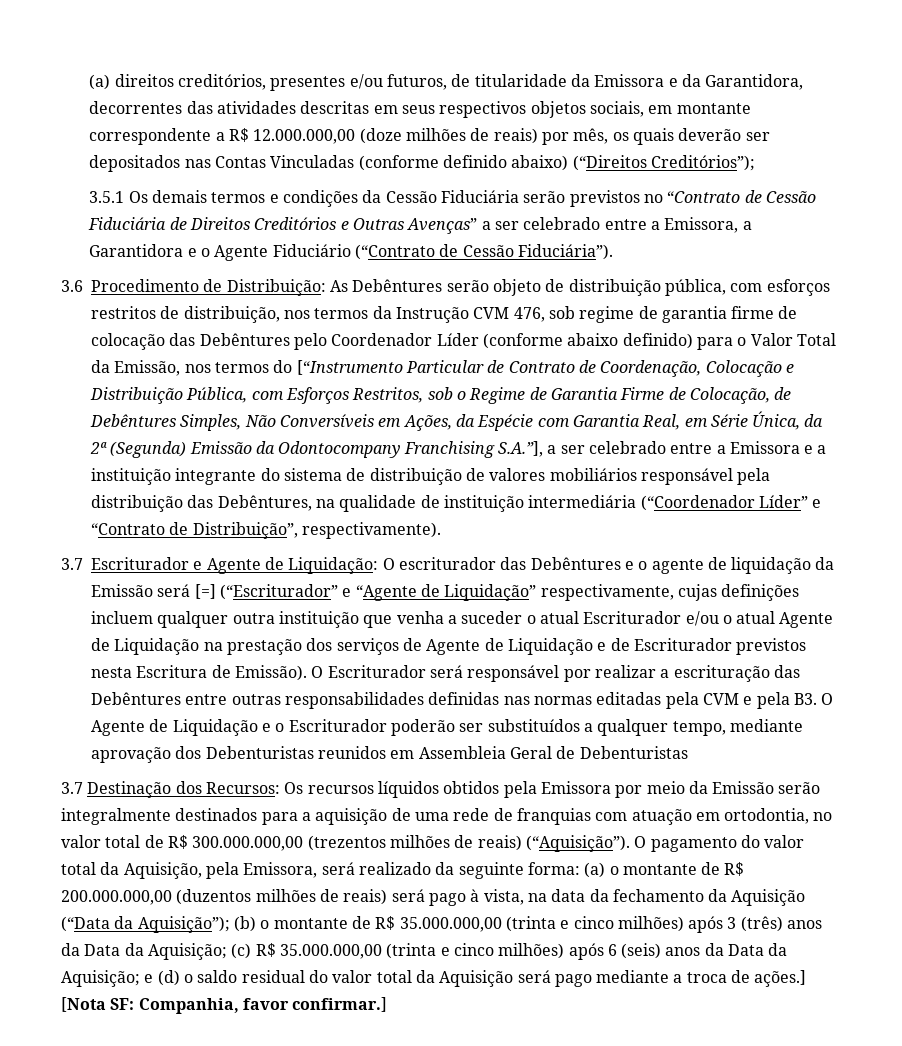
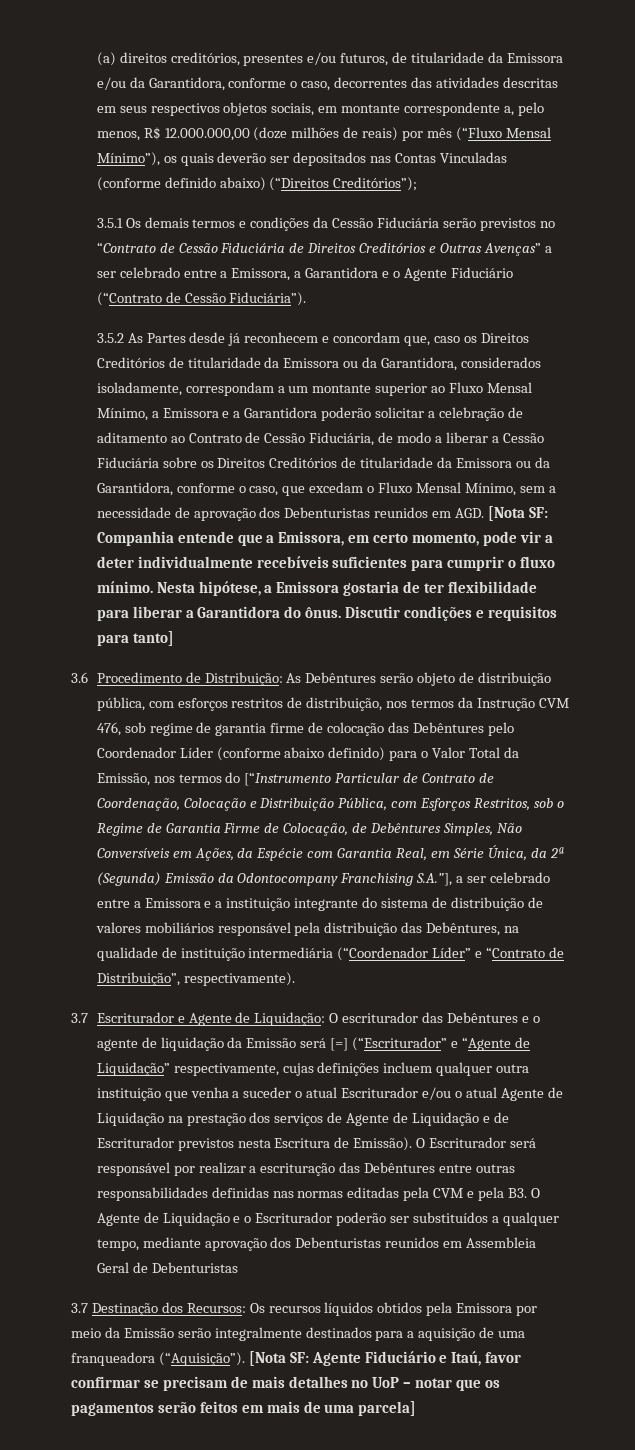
- (a) direitos creditórios, presentes e/ou futuros, de titularidade da Emissora e da Garantidora, decorrentes das atividades descritas em seus respectivos objetos sociais, em montante correspondente a R$ 12.000.000,00 (doze milhões de reais) por mês, os quais deverão ser depositados nas Contas Vinculadas (conforme definido abaixo) (“Direitos Creditórios”);
+ (a) direitos creditórios, presentes e/ou futuros, de titularidade da Emissora e/ou da Garantidora, conforme o caso, decorrentes das atividades descritas em seus respectivos objetos sociais, em montante correspondente a, pelo menos, R$ 12.000.000,00 (doze milhões de reais) por mês (“Fluxo Mensal Mínimo”), os quais deverão ser depositados nas Contas Vinculadas (conforme definido abaixo) (“Direitos Creditórios”);
+ 3.5.2 As Partes desde já reconhecem e concordam que, caso os Direitos Creditórios de titularidade da Emissora ou da Garantidora, considerados isoladamente, correspondam a um montante superior ao Fluxo Mensal Mínimo, a Emissora e a Garantidora poderão solicitar a celebração de aditamento ao Contrato de Cessão Fiduciária, de modo a liberar a Cessão Fiduciária sobre os Direitos Creditórios de titularidade da Emissora ou da Garantidora, conforme o caso, que excedam o Fluxo Mensal Mínimo, sem a necessidade de aprovação dos Debenturistas reunidos em AGD. [Nota SF: Companhia entende que a Emissora, em certo momento, pode vir a deter individualmente recebíveis suficientes para cumprir o fluxo mínimo. Nesta hipótese, a Emissora gostaria de ter flexibilidade para liberar a Garantidora do ônus. Discutir condições e requisitos para tanto]
- 3.7 Destinação dos Recursos: Os recursos líquidos obtidos pela Emissora por meio da Emissão serão integralmente destinados para a aquisição de uma rede de franquias com atuação em ortodontia, no valor total de R$ 300.000.000,00 (trezentos milhões de reais) (“Aquisição”). O pagamento do valor total da Aquisição, pela Emissora, será realizado da seguinte forma: (a) o montante de R$ 200.000.000,00 (duzentos milhões de reais) será pago à vista, na data da fechamento da Aquisição (“Data da Aquisição”); (b) o montante de R$ 35.000.000,00 (trinta e cinco milhões) após 3 (três) anos da Data da Aquisição; (c) R$ 35.000.000,00 (trinta e cinco milhões) após 6 (seis) anos da Data da Aquisição; e (d) o saldo residual do valor total da Aquisição será pago mediante a troca de ações.] [Nota SF: Companhia, favor confirmar.]
+ 3.7 Destinação dos Recursos: Os recursos líquidos obtidos pela Emissora por meio da Emissão serão integralmente destinados para a aquisição de uma franqueadora (“Aquisição”). [Nota SF: Agente Fiduciário e Itaú, favor confirmar se precisam de mais detalhes no UoP – notar que os pagamentos serão feitos em mais de uma parcela]

